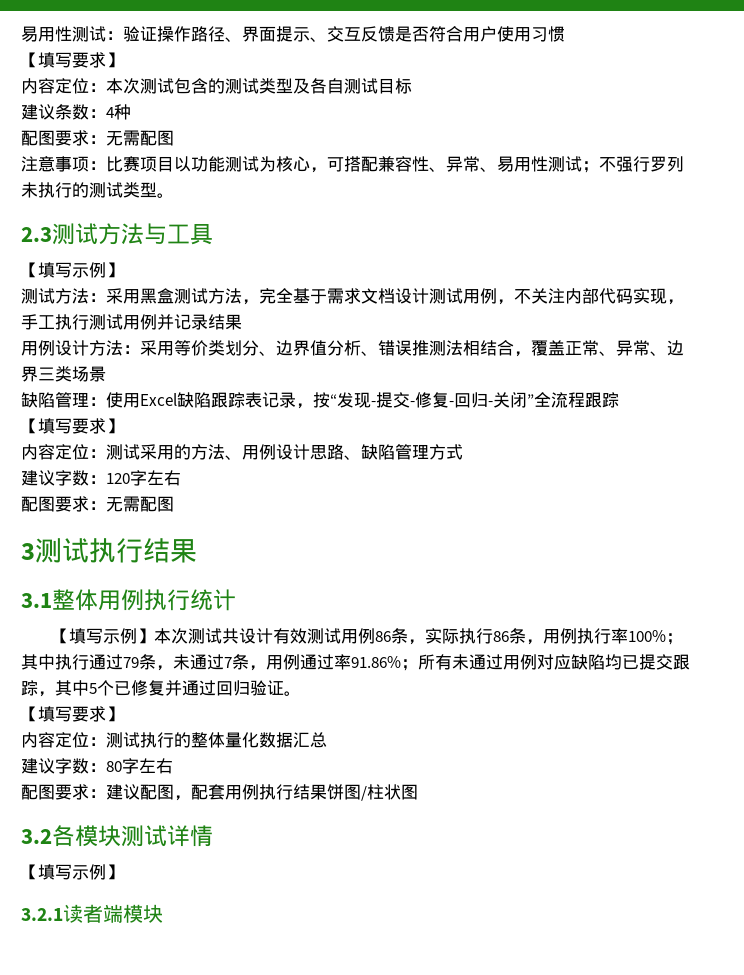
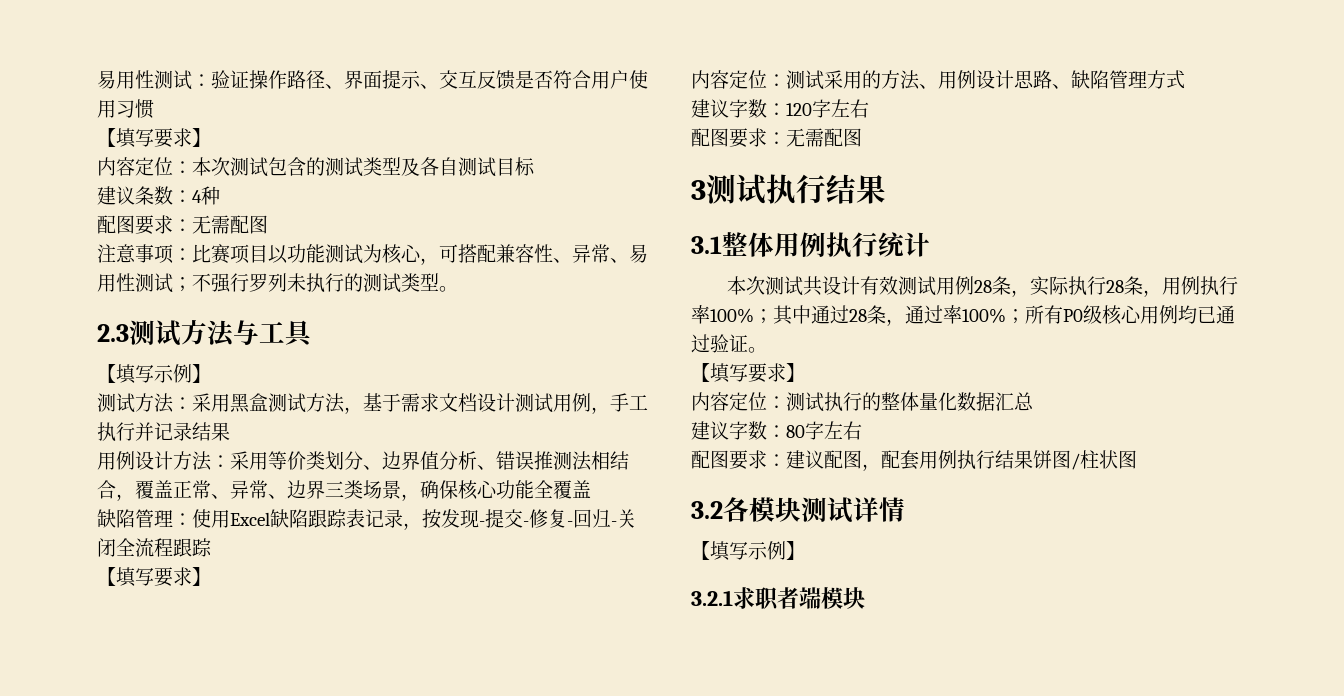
- 测试方法：采用黑盒测试方法，完全基于需求文档设计测试用例，不关注内部代码实现，手工执行测试用例并记录结果
+ 测试方法：采用黑盒测试方法，基于需求文档设计测试用例，手工执行并记录结果
- 用例设计方法：采用等价类划分、边界值分析、错误推测法相结合，覆盖正常、异常、边界三类场景
+ 用例设计方法：采用等价类划分、边界值分析、错误推测法相结合，覆盖正常、异常、边界三类场景，确保核心功能全覆盖
- 缺陷管理：使用Excel缺陷跟踪表记录，按“发现-提交-修复-回归-关闭”全流程跟踪
+ 缺陷管理：使用Excel缺陷跟踪表记录，按发现-提交-修复-回归-关闭全流程跟踪
- 【填写示例】本次测试共设计有效测试用例86条，实际执行86条，用例执行率100%；其中执行通过79条，未通过7条，用例通过率91.86%；所有未通过用例对应缺陷均已提交跟踪，其中5个已修复并通过回归验证。
+ 本次测试共设计有效测试用例28条，实际执行28条，用例执行率100%；其中通过28条，通过率100%；所有P0级核心用例均已通过验证。
- 3.2.1读者端模块
+ 3.2.1求职者端模块

